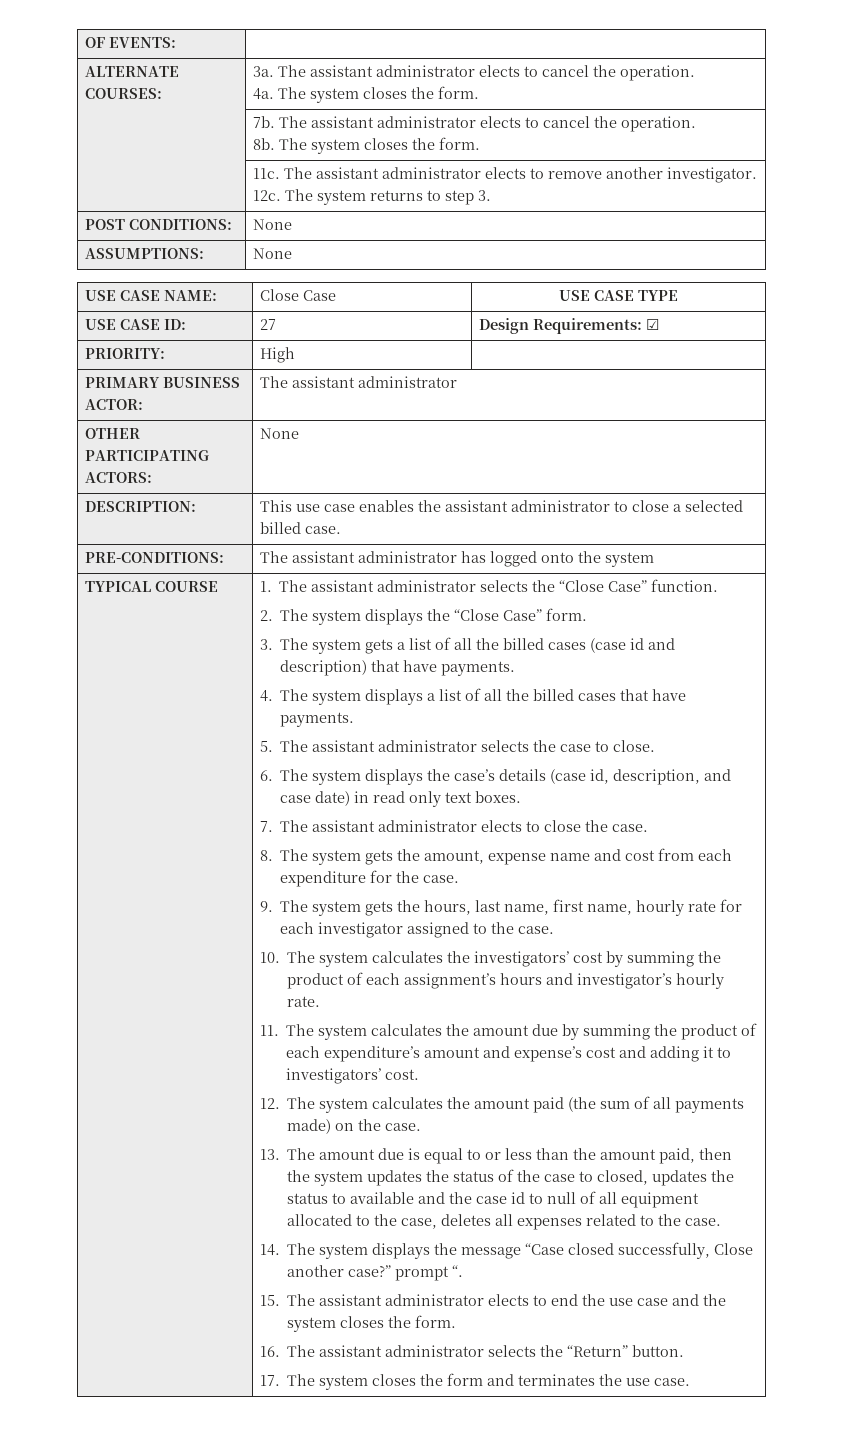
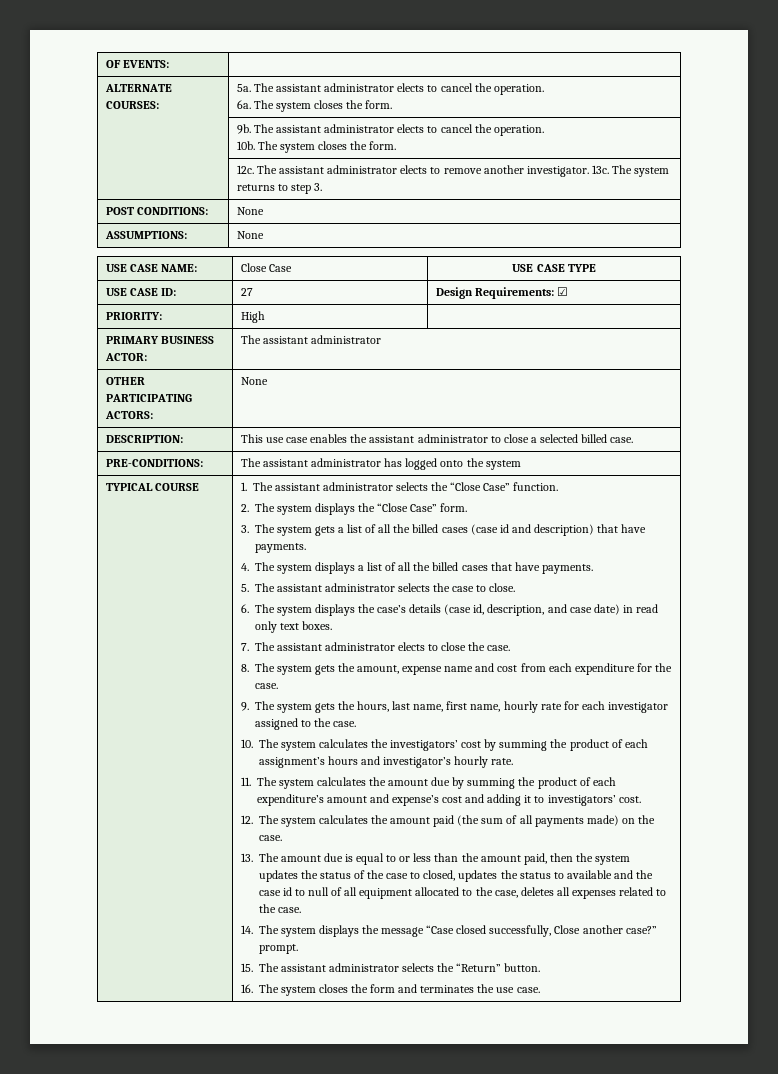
- ALTERNATE COURSES: | 3a. The assistant administrator elects to cancel the operation.
- 4a. The system closes the form.
- | 7b. The assistant administrator elects to cancel the operation.
- 8b. The system closes the form.
- | 11c. The assistant administrator elects to remove another investigator. 12c. The system returns to step 3.
+ ALTERNATE COURSES: | 5a. The assistant administrator elects to cancel the operation.
+ 6a. The system closes the form.
+ | 9b. The assistant administrator elects to cancel the operation.
+ 10b. The system closes the form.
+ | 12c. The assistant administrator elects to remove another investigator. 13c. The system returns to step 3.
- 14. The system displays the message “Case closed successfully, Close another case?” prompt “.
- 15. The assistant administrator elects to end the use case and the system closes the form.
- 16. The assistant administrator selects the “Return” button.
+ 14. The system displays the message “Case closed successfully, Close another case?” prompt.
+ 15. The assistant administrator selects the “Return” button.
- 17. The system closes the form and terminates the use case.
+ 16. The system closes the form and terminates the use case.

